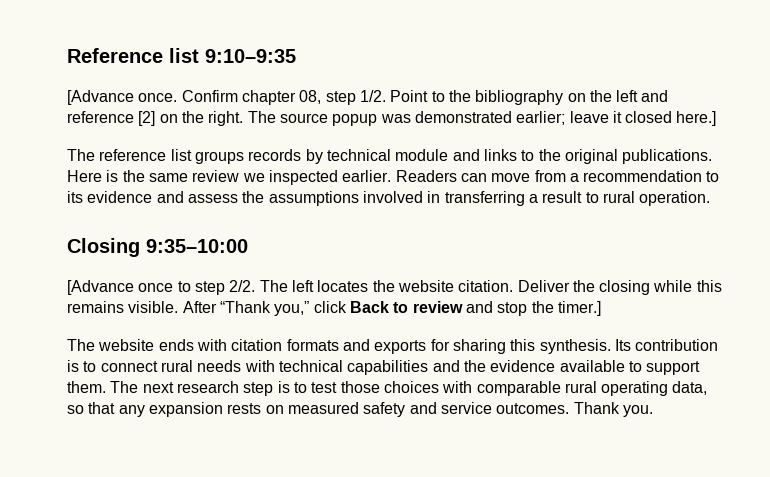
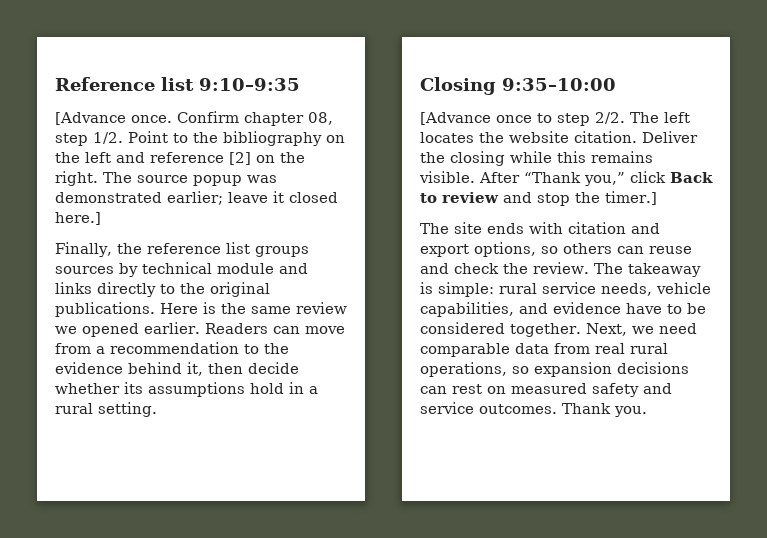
- The reference list groups records by technical module and links to the original publications.
+ Finally, the reference list groups sources by technical module and links directly to the original publications.
- Here is the same review we inspected earlier.
+ Here is the same review we opened earlier.
- Readers can move from a recommendation to its evidence and assess the assumptions involved in transferring a result to rural operation.
+ Readers can move from a recommendation to the evidence behind it, then decide whether its assumptions hold in a rural setting.
- The website ends with citation formats and exports for sharing this synthesis. Its contribution is to connect rural needs with technical capabilities and the evidence available to support them. The next research step is to test those choices with comparable rural operating data, so that any expansion rests on measured safety and service outcomes.
+ The site ends with citation and export options, so others can reuse and check the review. The takeaway is simple: rural service needs, vehicle capabilities, and evidence have to be considered together. Next, we need comparable data from real rural operations, so expansion decisions can rest on measured safety and service outcomes.

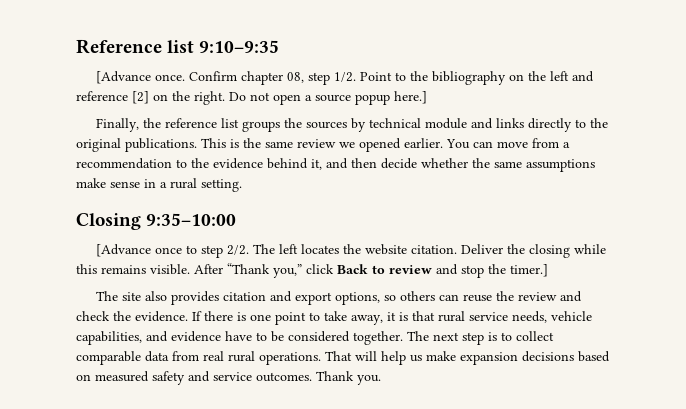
- The source popup was demonstrated earlier; leave it closed here.]
+ Do not open a source popup here.]
- Finally, the reference list groups sources by technical module and links directly to the original publications.
+ Finally, the reference list groups the sources by technical module and links directly to the original publications.
- Here is the same review we opened earlier.
+ This is the same review we opened earlier.
- Readers can move from a recommendation to the evidence behind it, then decide whether its assumptions hold in a rural setting.
+ You can move from a recommendation to the evidence behind it, and then decide whether the same assumptions make sense in a rural setting.
- The site ends with citation and export options, so others can reuse and check the review. The takeaway is simple: rural service needs, vehicle capabilities, and evidence have to be considered together.
+ The site also provides citation and export options, so others can reuse the review and check the evidence. If there is one point to take away, it is that rural service needs, vehicle capabilities, and evidence have to be considered together.
- Next, we need comparable data from real rural operations, so expansion decisions can rest on measured safety and service outcomes.
+ The next step is to collect comparable data from real rural operations. That will help us make expansion decisions based on measured safety and service outcomes.

